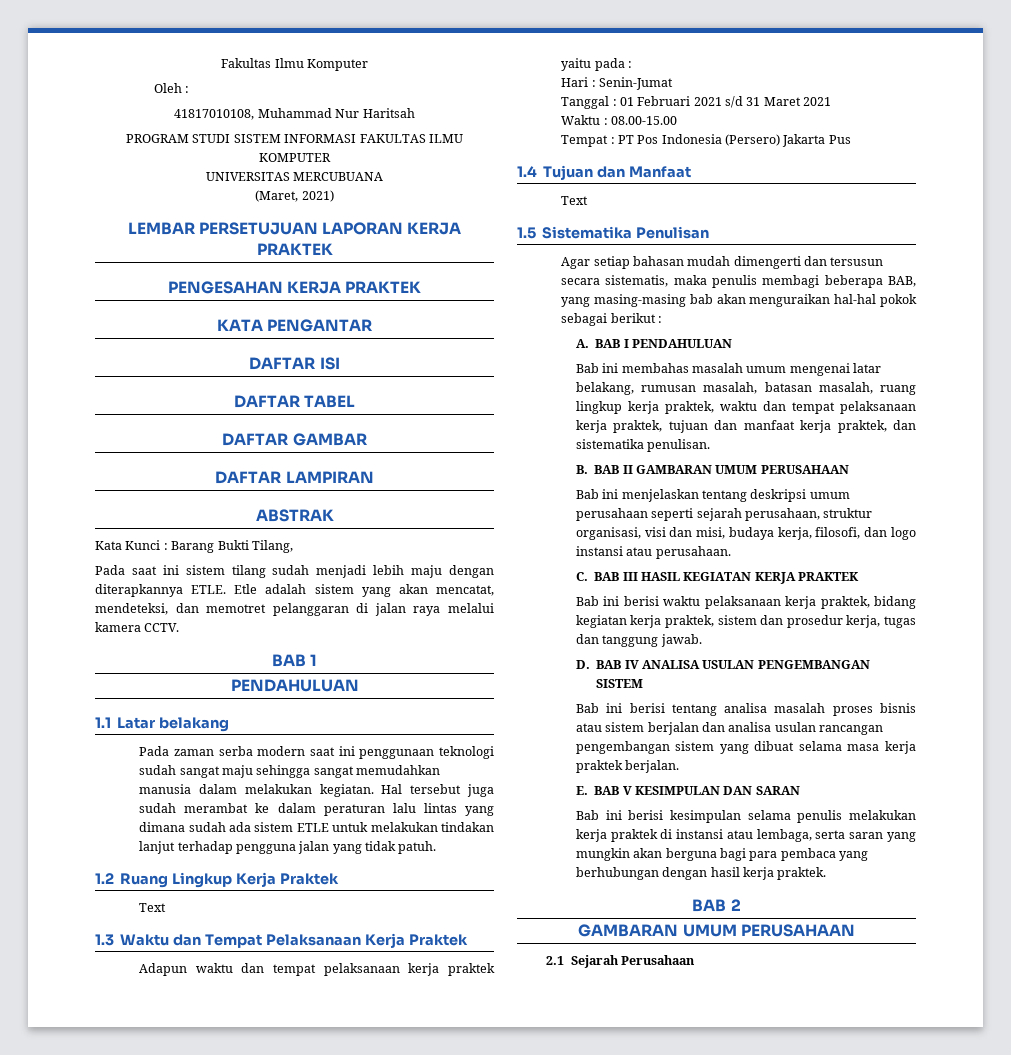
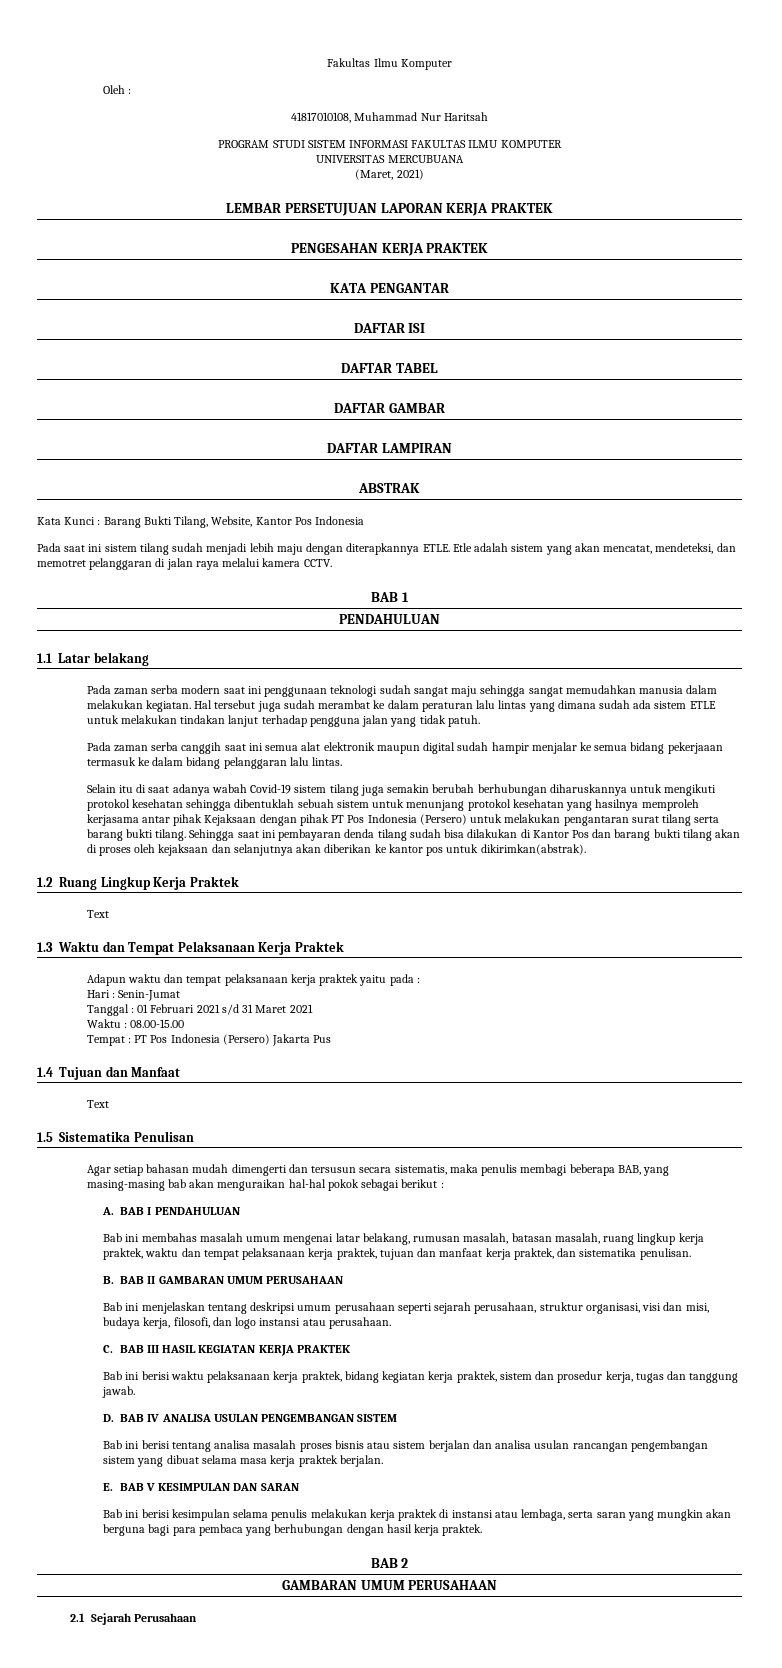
- Kata Kunci : Barang Bukti Tilang,
+ Kata Kunci : Barang Bukti Tilang, Website, Kantor Pos Indonesia
+ Pada zaman serba canggih saat ini semua alat elektronik maupun digital sudah hampir menjalar ke semua bidang pekerjaaan termasuk ke dalam bidang pelanggaran lalu lintas.
+ Selain itu di saat adanya wabah Covid-19 sistem tilang juga semakin berubah berhubungan diharuskannya untuk mengikuti protokol kesehatan sehingga dibentuklah sebuah sistem untuk menunjang protokol kesehatan yang hasilnya memproleh kerjasama antar pihak Kejaksaan dengan pihak PT Pos Indonesia (Persero) untuk melakukan pengantaran surat tilang serta barang bukti tilang. Sehingga saat ini pembayaran denda tilang sudah bisa dilakukan di Kantor Pos dan barang bukti tilang akan di proses oleh kejaksaan dan selanjutnya akan diberikan ke kantor pos untuk dikirimkan(abstrak).

